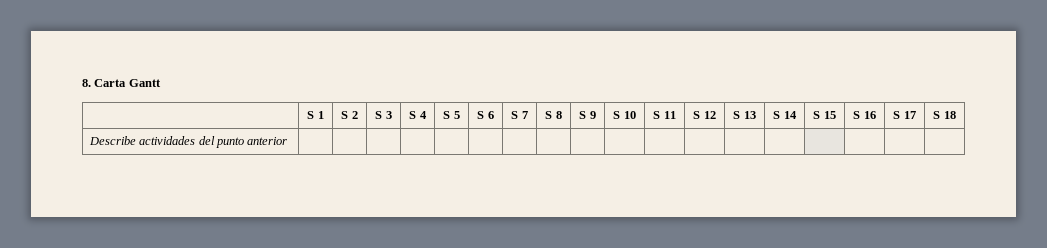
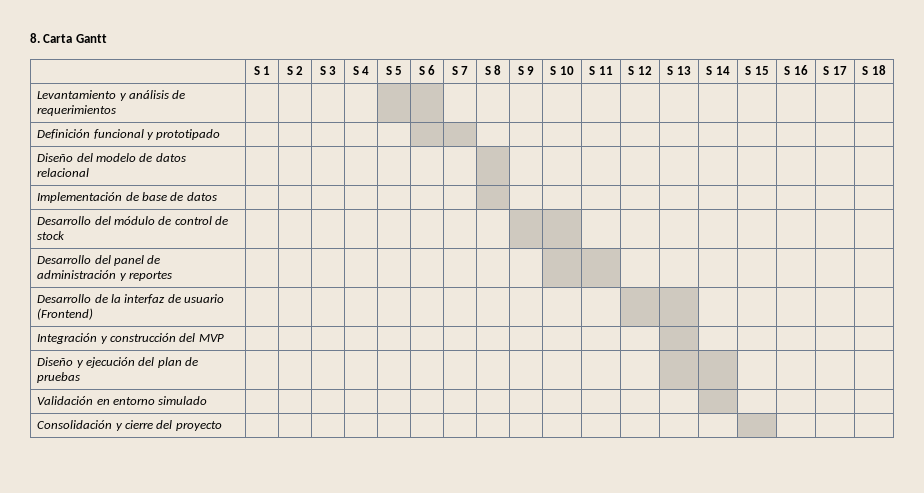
- Describe actividades del punto anterior | | | | | | | | | | | | | | | | | |
+ Levantamiento y análisis de requerimientos | | | | | | | | | | | | | | | | | |
+ Definición funcional y prototipado | | | | | | | | | | | | | | | | | |
+ Diseño del modelo de datos relacional | | | | | | | | | | | | | | | | | |
+ Implementación de base de datos | | | | | | | | | | | | | | | | | |
+ Desarrollo del módulo de control de stock | | | | | | | | | | | | | | | | | |
+ Desarrollo del panel de administración y reportes | | | | | | | | | | | | | | | | | |
+ Desarrollo de la interfaz de usuario (Frontend) | | | | | | | | | | | | | | | | | |
+ Integración y construcción del MVP | | | | | | | | | | | | | | | | | |
+ Diseño y ejecución del plan de pruebas | | | | | | | | | | | | | | | | | |
+ Validación en entorno simulado | | | | | | | | | | | | | | | | | |
+ Consolidación y cierre del proyecto | | | | | | | | | | | | | | | | | |

